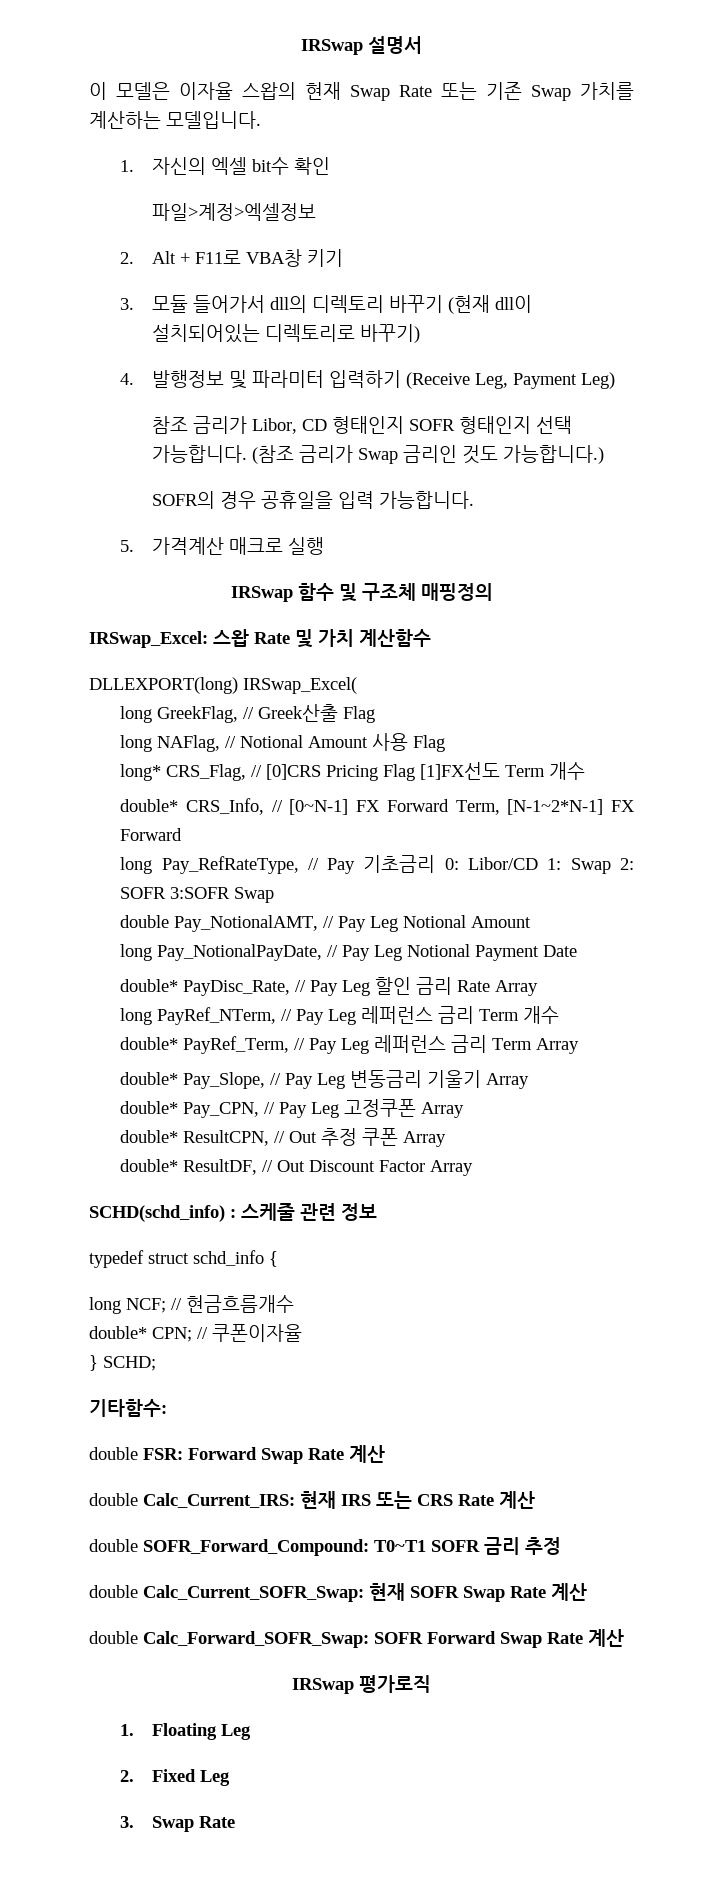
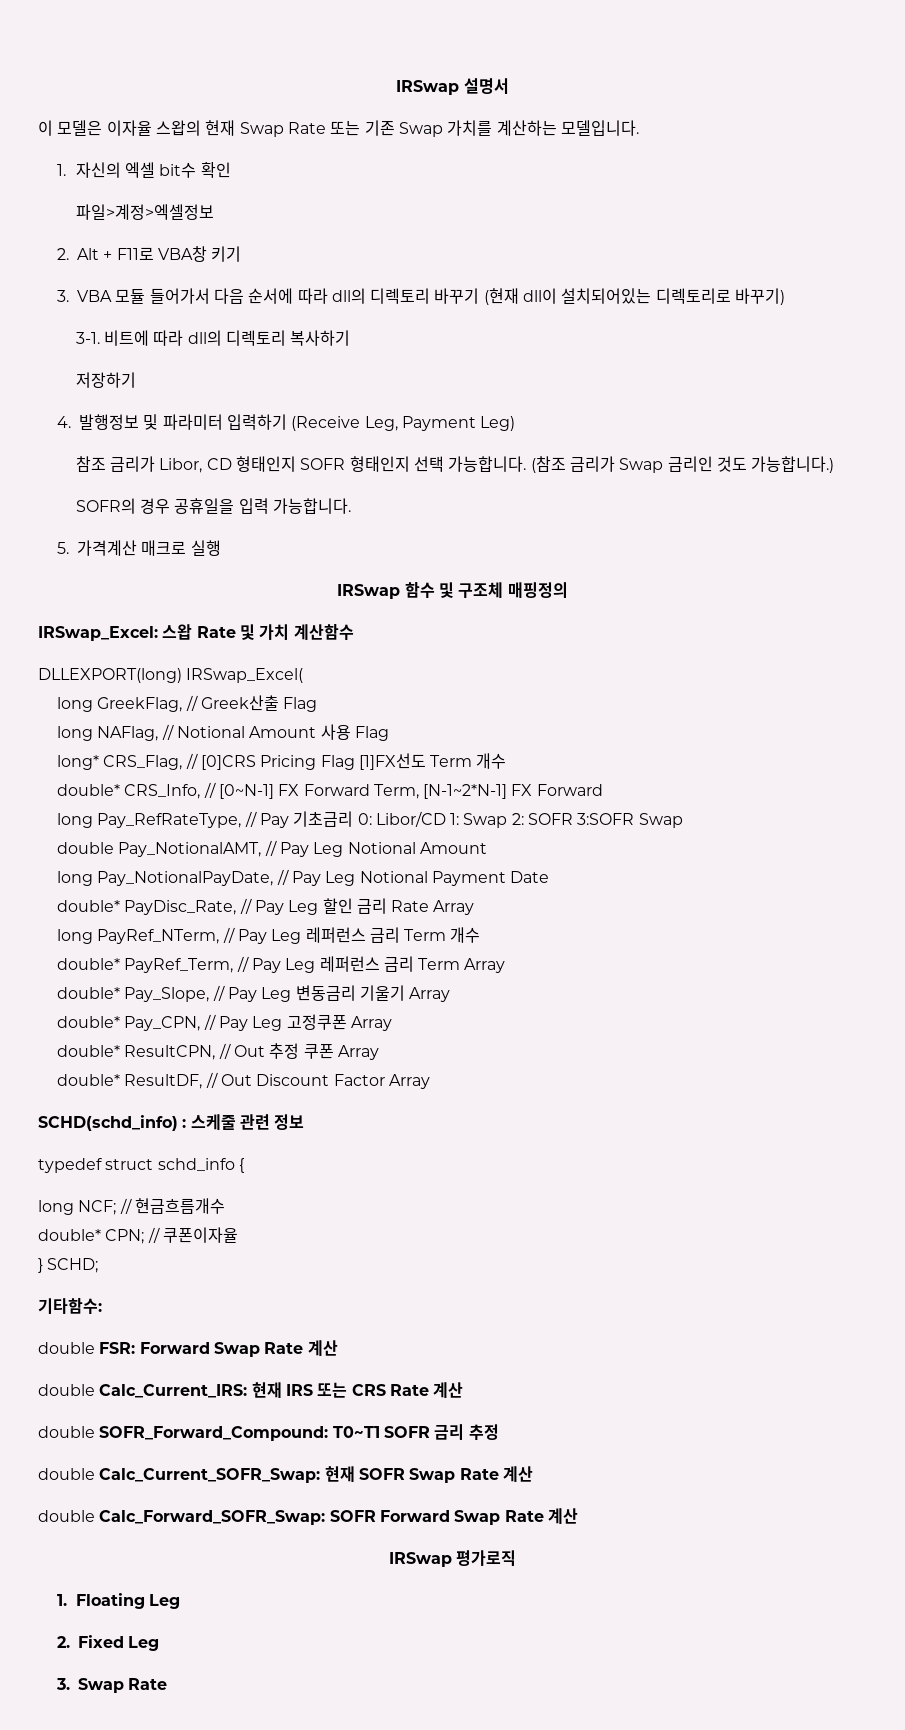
- 3. 모듈 들어가서 dll의 디렉토리 바꾸기 (현재 dll이 설치되어있는 디렉토리로 바꾸기)
+ 3. VBA 모듈 들어가서 다음 순서에 따라 dll의 디렉토리 바꾸기 (현재 dll이 설치되어있는 디렉토리로 바꾸기)
+ 3-1. 비트에 따라 dll의 디렉토리 복사하기
+ 저장하기

